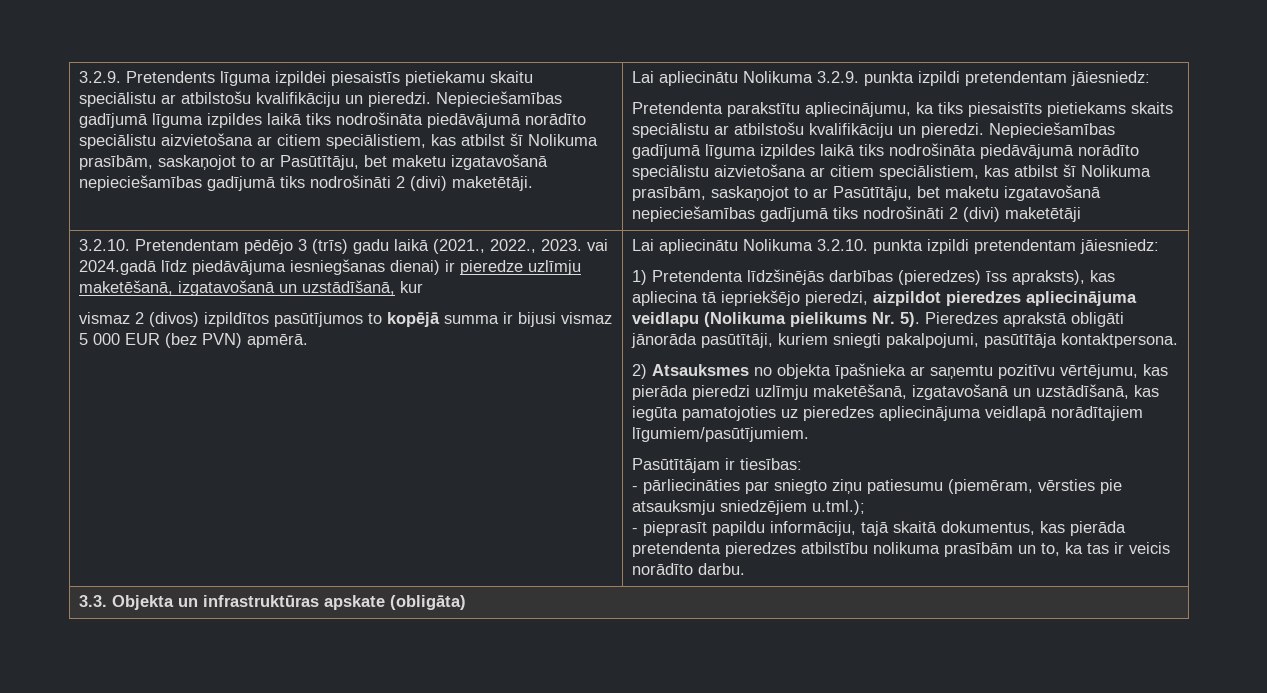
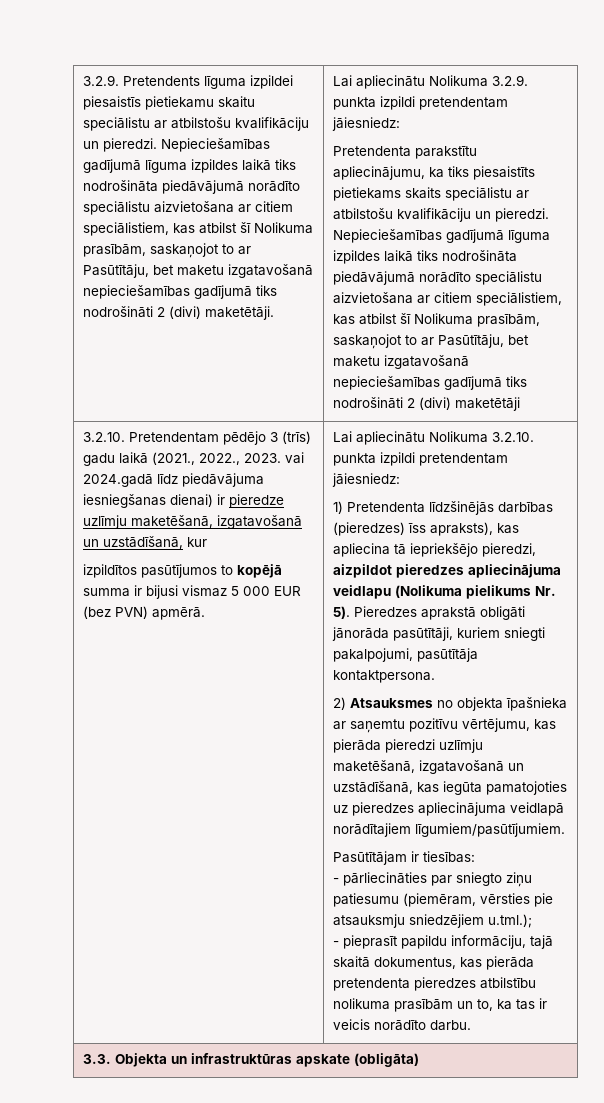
- vismaz 2 (divos) izpildītos pasūtījumos to kopējā summa ir bijusi vismaz 5 000 EUR (bez PVN) apmērā.
+ izpildītos pasūtījumos to kopējā summa ir bijusi vismaz 5 000 EUR (bez PVN) apmērā.

